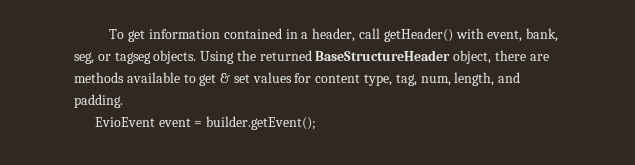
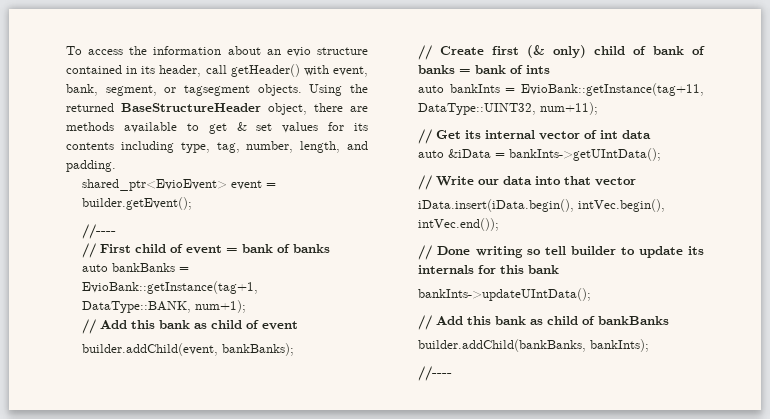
- To get information contained in a header, call getHeader() with event, bank, seg, or tagseg objects.
+ To access the information about an evio structure contained in its header, call getHeader() with event, bank, segment, or tagsegment objects.
- Using the returned BaseStructureHeader object, there are methods available to get & set values for content type, tag, num, length, and padding.
+ Using the returned BaseStructureHeader object, there are methods available to get & set values for its contents including type, tag, number, length, and padding.
- EvioEvent event = builder.getEvent();
+ shared_ptr<EvioEvent> event = builder.getEvent();
+ //----
+ // First child of event = bank of banks
+ auto bankBanks = EvioBank::getInstance(tag+1, DataType::BANK, num+1);
+ // Add this bank as child of event
+ builder.addChild(event, bankBanks);
+ // Create first (& only) child of bank of banks = bank of ints
+ auto bankInts = EvioBank::getInstance(tag+11, DataType::UINT32, num+11);
+ // Get its internal vector of int data
+ auto &iData = bankInts->getUIntData();
+ // Write our data into that vector
+ iData.insert(iData.begin(), intVec.begin(), intVec.end());
+ // Done writing so tell builder to update its internals for this bank
+ bankInts->updateUIntData();
+ // Add this bank as child of bankBanks
+ builder.addChild(bankBanks, bankInts);
+ //----

